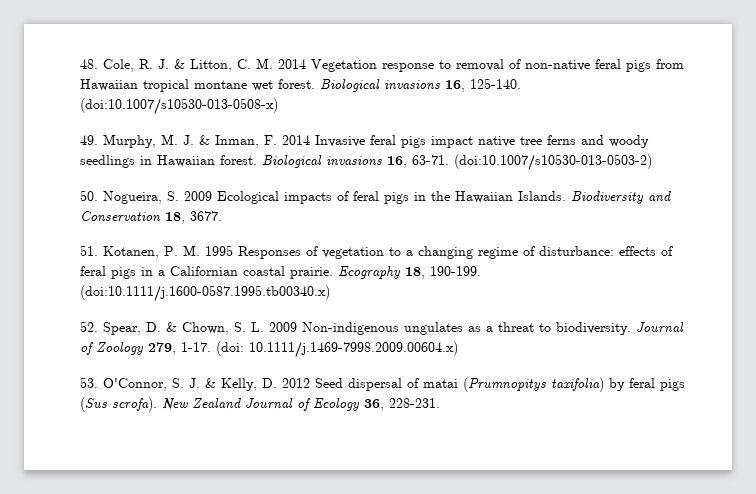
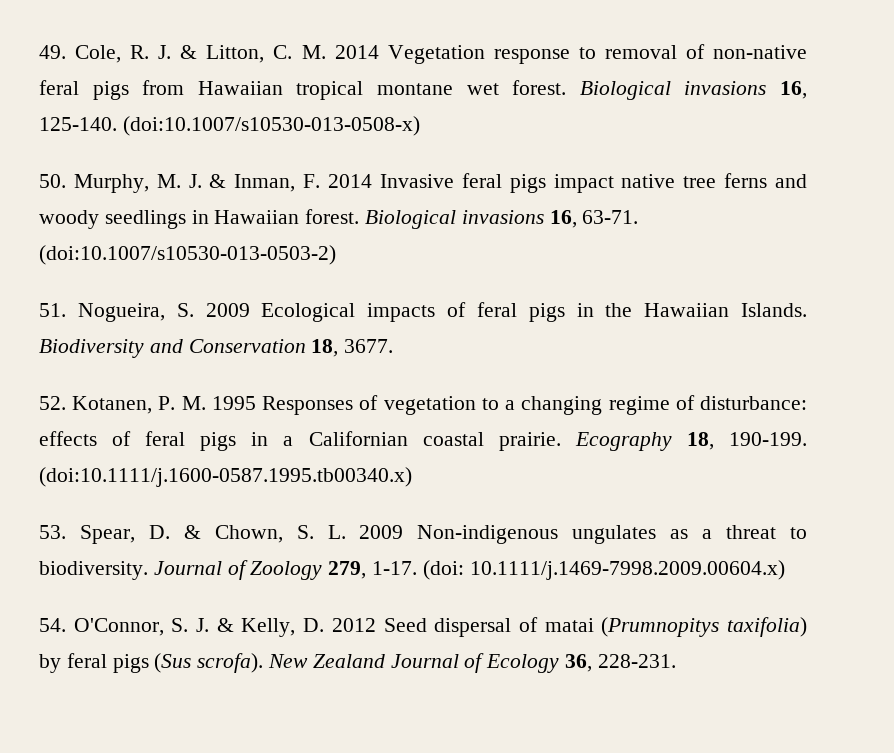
- 48. Cole, R. J. & Litton, C. M. 2014 Vegetation response to removal of non-native feral pigs from Hawaiian tropical montane wet forest.
+ 49. Cole, R. J. & Litton, C. M. 2014 Vegetation response to removal of non-native feral pigs from Hawaiian tropical montane wet forest.
- 49. Murphy, M. J. & Inman, F. 2014 Invasive feral pigs impact native tree ferns and woody seedlings in Hawaiian forest.
+ 50. Murphy, M. J. & Inman, F. 2014 Invasive feral pigs impact native tree ferns and woody seedlings in Hawaiian forest.
- 50. Nogueira, S. 2009 Ecological impacts of feral pigs in the Hawaiian Islands.
+ 51. Nogueira, S. 2009 Ecological impacts of feral pigs in the Hawaiian Islands.
- 51. Kotanen, P. M. 1995 Responses of vegetation to a changing regime of disturbance: effects of feral pigs in a Californian coastal prairie.
+ 52. Kotanen, P. M. 1995 Responses of vegetation to a changing regime of disturbance: effects of feral pigs in a Californian coastal prairie.
- 52. Spear, D. & Chown, S. L. 2009 Non‐indigenous ungulates as a threat to biodiversity.
+ 53. Spear, D. & Chown, S. L. 2009 Non‐indigenous ungulates as a threat to biodiversity.
- 53. O'Connor, S. J. & Kelly, D. 2012 Seed dispersal of matai (Prumnopitys taxifolia) by feral pigs (Sus scrofa).
+ 54. O'Connor, S. J. & Kelly, D. 2012 Seed dispersal of matai (Prumnopitys taxifolia) by feral pigs (Sus scrofa).

